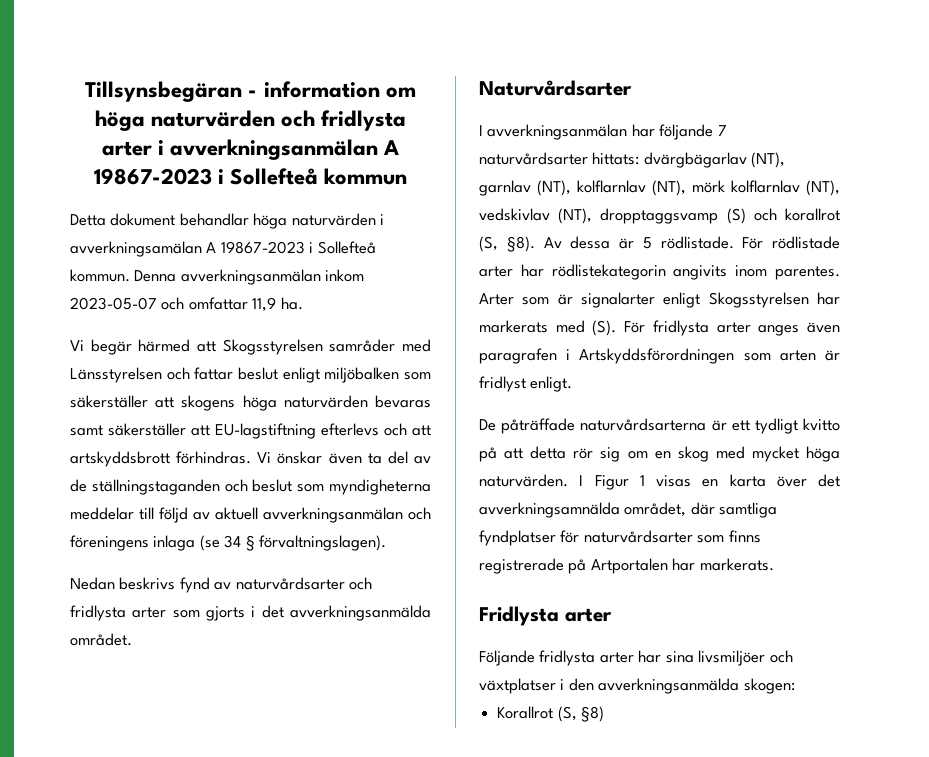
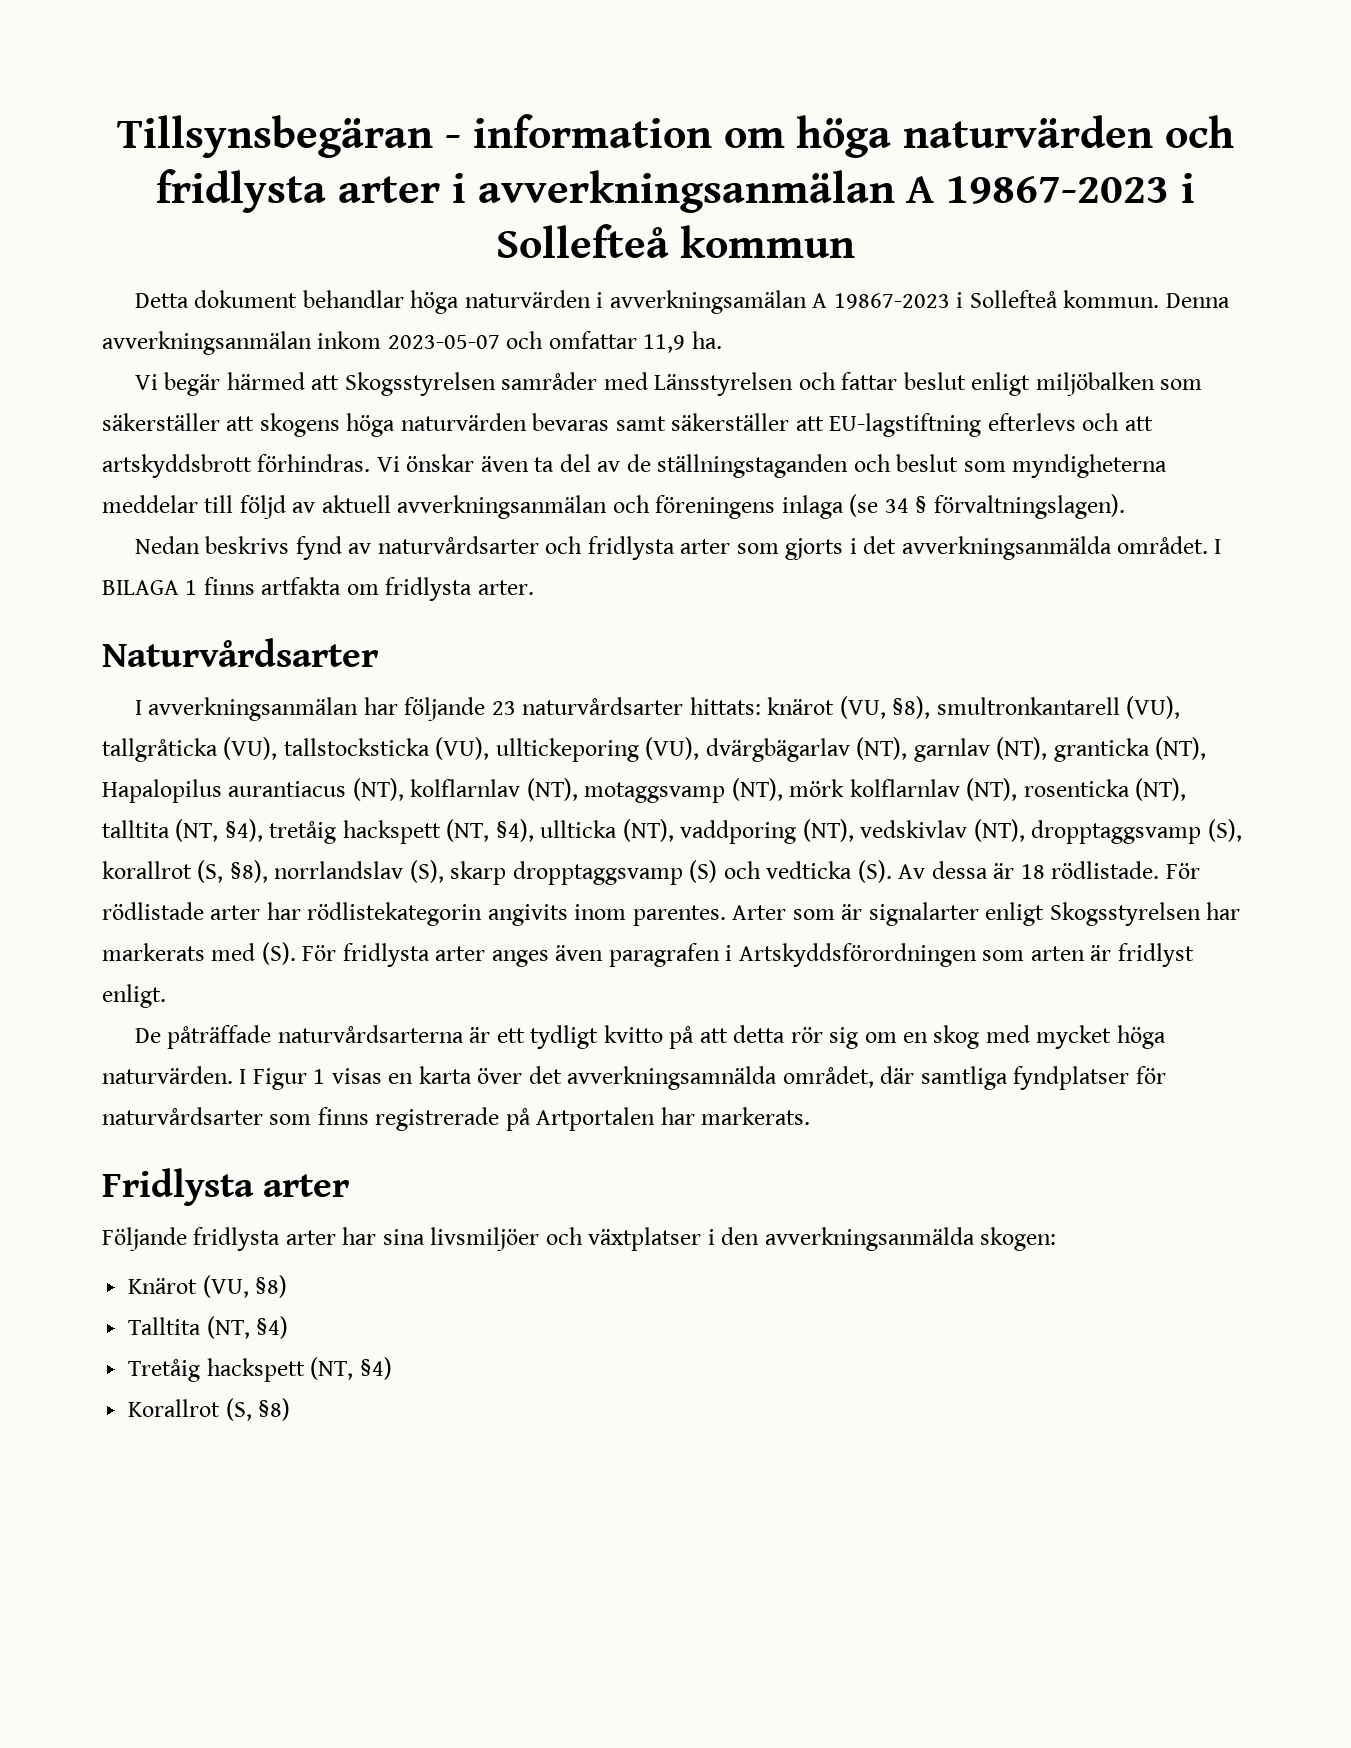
+ I BILAGA 1 finns artfakta om fridlysta arter.
- I avverkningsanmälan har följande 7 naturvårdsarter hittats: dvärgbägarlav (NT), garnlav (NT), kolflarnlav (NT), mörk kolflarnlav (NT), vedskivlav (NT), dropptaggsvamp (S) och korallrot (S, §8). Av dessa är 5 rödlistade.
+ I avverkningsanmälan har följande 23 naturvårdsarter hittats: knärot (VU, §8), smultronkantarell (VU), tallgråticka (VU), tallstocksticka (VU), ulltickeporing (VU), dvärgbägarlav (NT), garnlav (NT), granticka (NT), Hapalopilus aurantiacus (NT), kolflarnlav (NT), motaggsvamp (NT), mörk kolflarnlav (NT), rosenticka (NT), talltita (NT, §4), tretåig hackspett (NT, §4), ullticka (NT), vaddporing (NT), vedskivlav (NT), dropptaggsvamp (S), korallrot (S, §8), norrlandslav (S), skarp dropptaggsvamp (S) och vedticka (S). Av dessa är 18 rödlistade.
+ Knärot (VU, §8)
+ Talltita (NT, §4)
+ Tretåig hackspett (NT, §4)

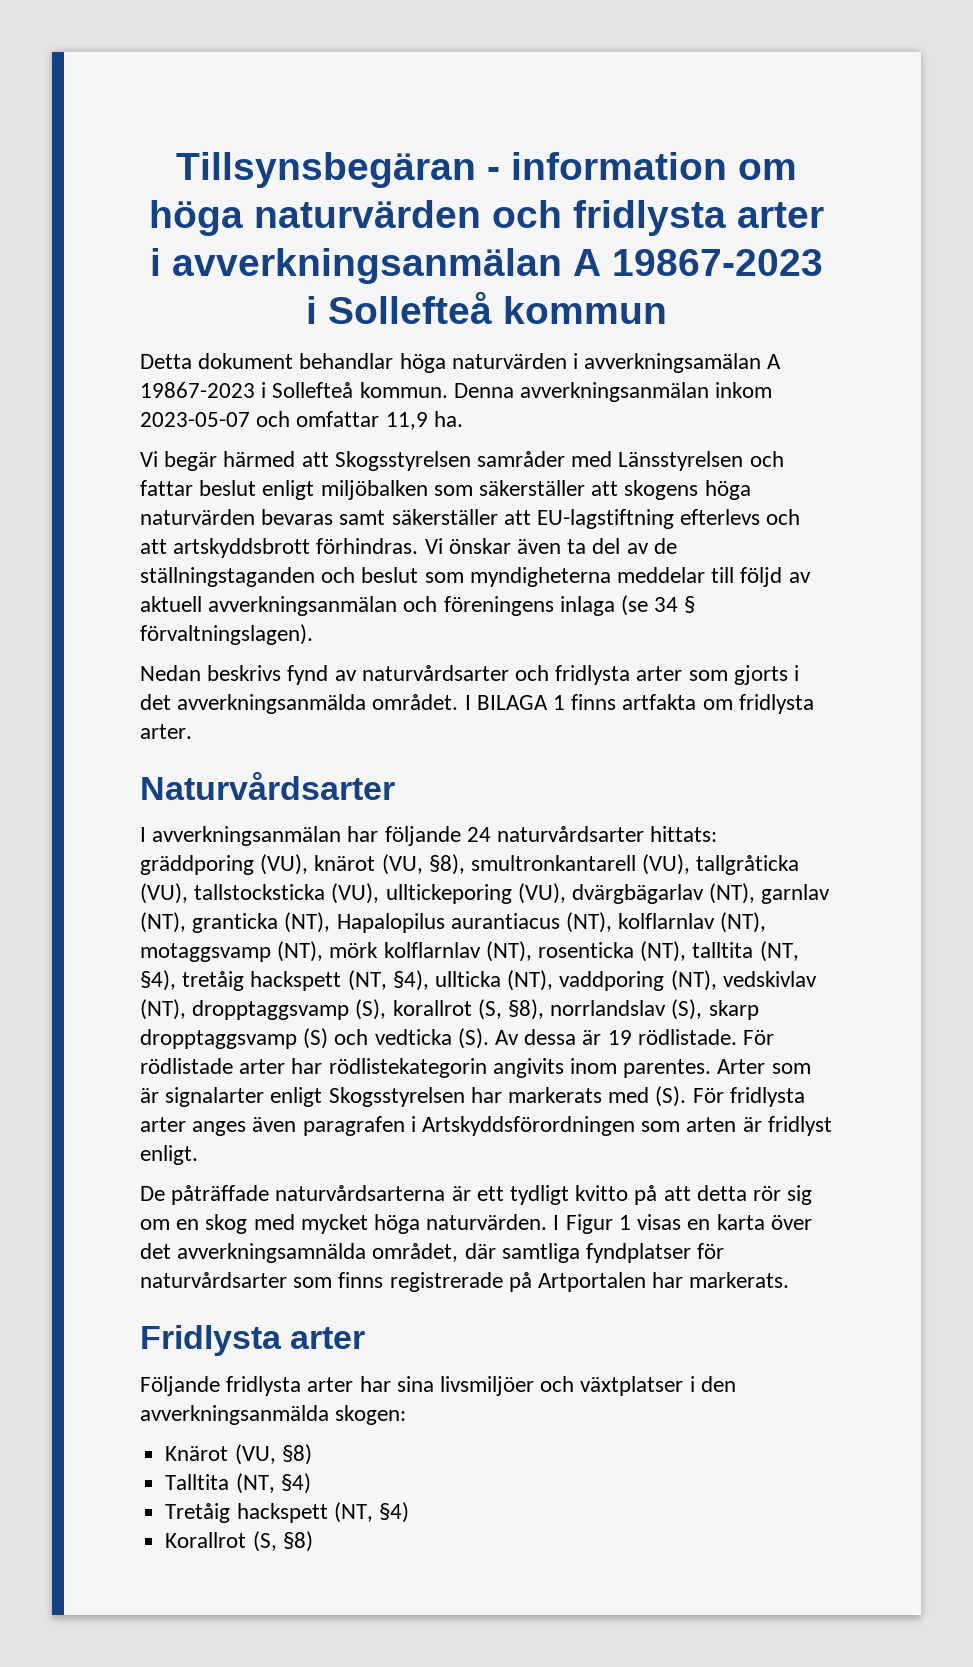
- I avverkningsanmälan har följande 23 naturvårdsarter hittats:
+ I avverkningsanmälan har följande 24 naturvårdsarter hittats:
- knärot (VU, §8), smultronkantarell (VU), tallgråticka (VU), tallstocksticka (VU), ulltickeporing (VU), dvärgbägarlav (NT), garnlav (NT), granticka (NT), Hapalopilus aurantiacus (NT), kolflarnlav (NT), motaggsvamp (NT), mörk kolflarnlav (NT), rosenticka (NT), talltita (NT, §4), tretåig hackspett (NT, §4), ullticka (NT), vaddporing (NT), vedskivlav (NT), dropptaggsvamp (S), korallrot (S, §8), norrlandslav (S), skarp dropptaggsvamp (S) och vedticka (S). Av dessa är 18 rödlistade.
+ gräddporing (VU), knärot (VU, §8), smultronkantarell (VU), tallgråticka (VU), tallstocksticka (VU), ulltickeporing (VU), dvärgbägarlav (NT), garnlav (NT), granticka (NT), Hapalopilus aurantiacus (NT), kolflarnlav (NT), motaggsvamp (NT), mörk kolflarnlav (NT), rosenticka (NT), talltita (NT, §4), tretåig hackspett (NT, §4), ullticka (NT), vaddporing (NT), vedskivlav (NT), dropptaggsvamp (S), korallrot (S, §8), norrlandslav (S), skarp dropptaggsvamp (S) och vedticka (S). Av dessa är 19 rödlistade.

